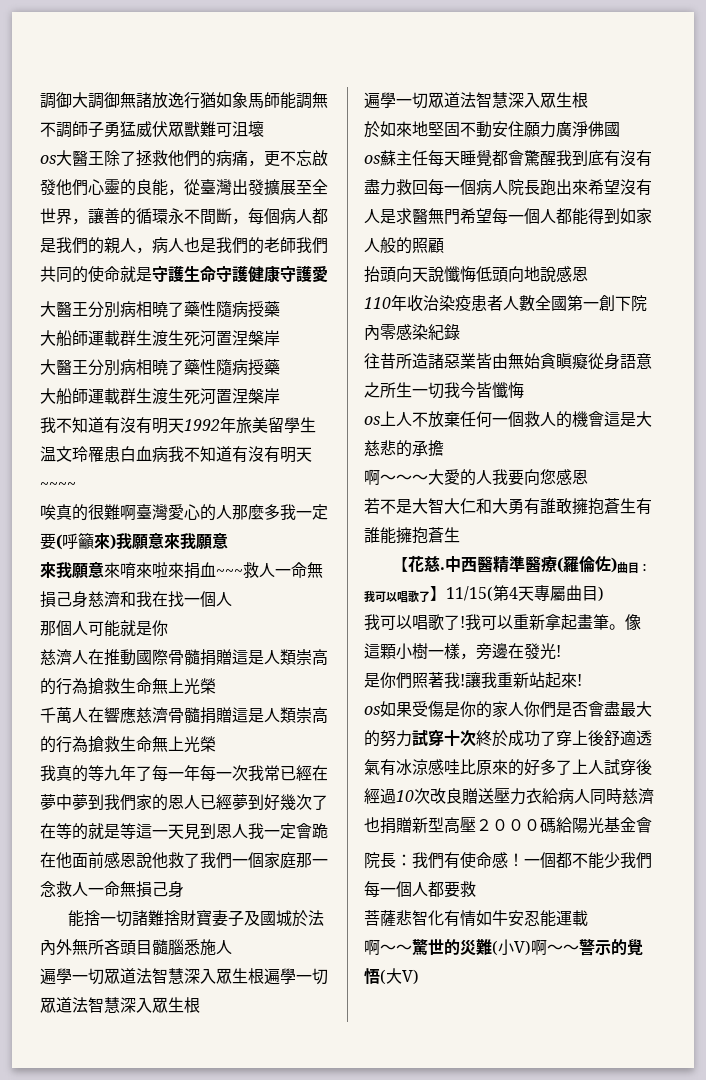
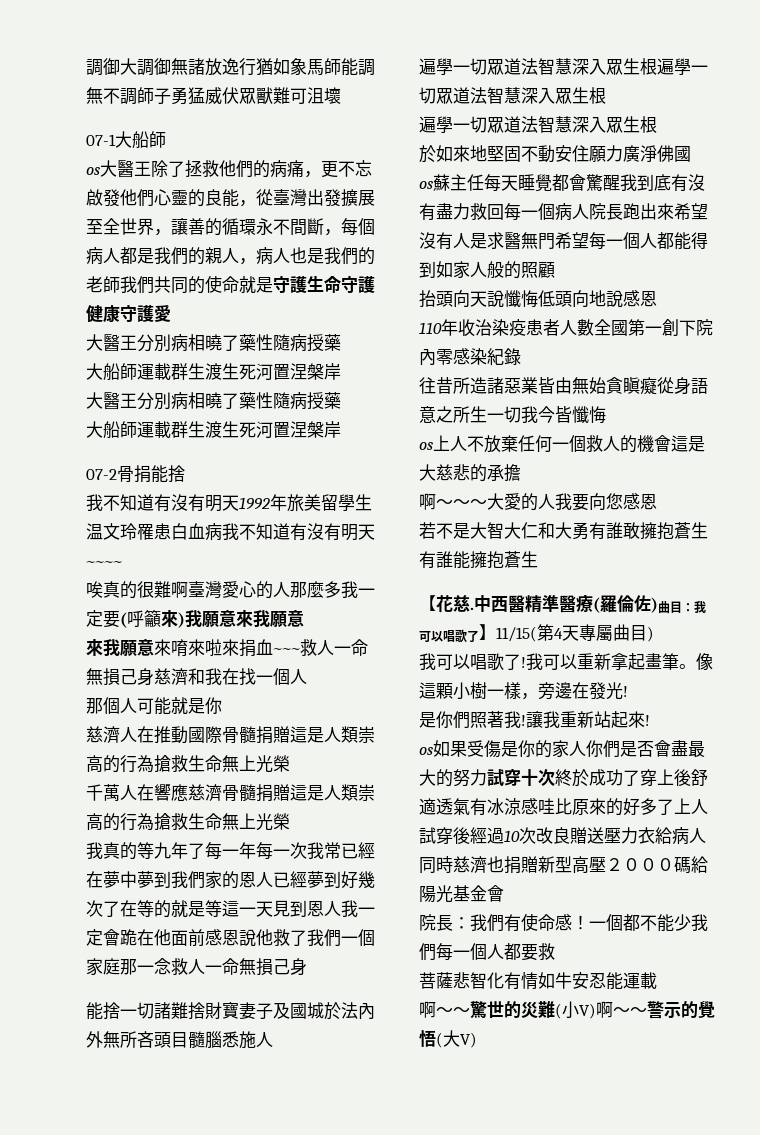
+ 07-1大船師
+ 07-2骨捐能捨

